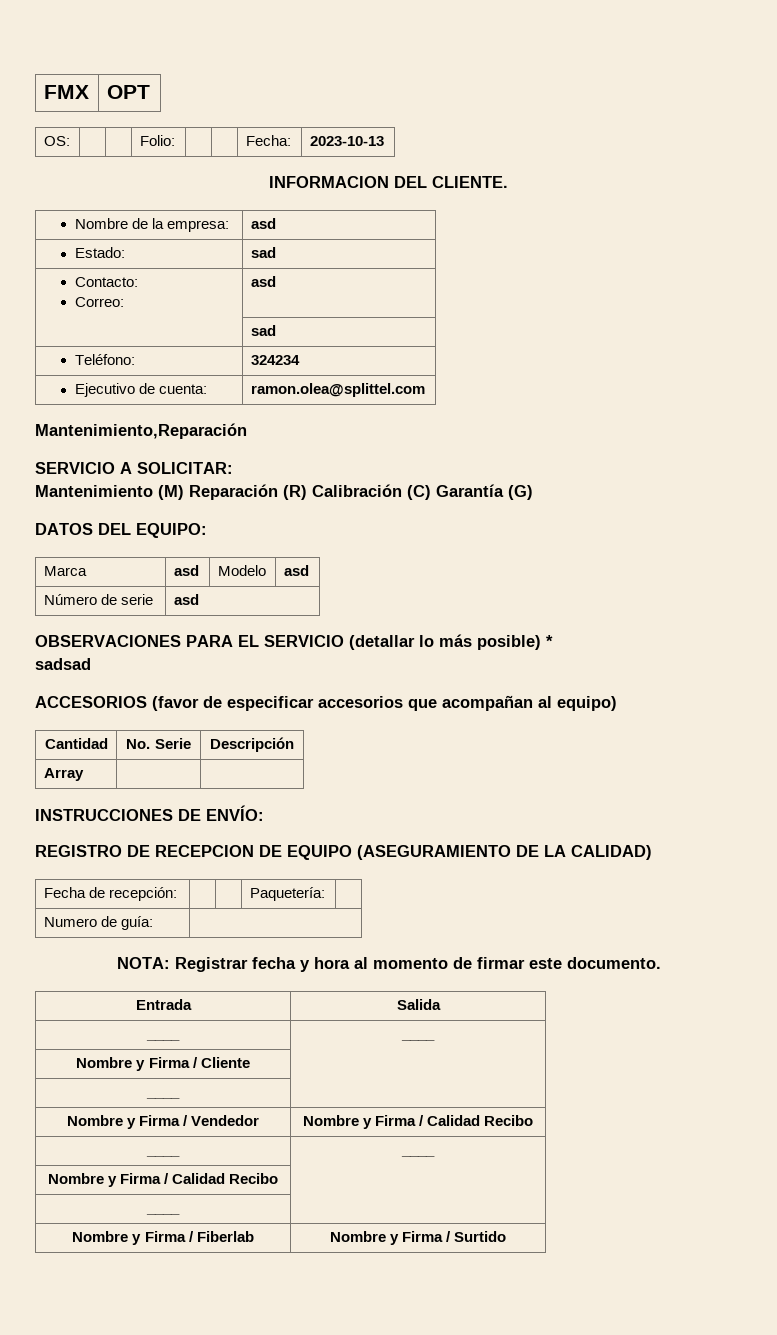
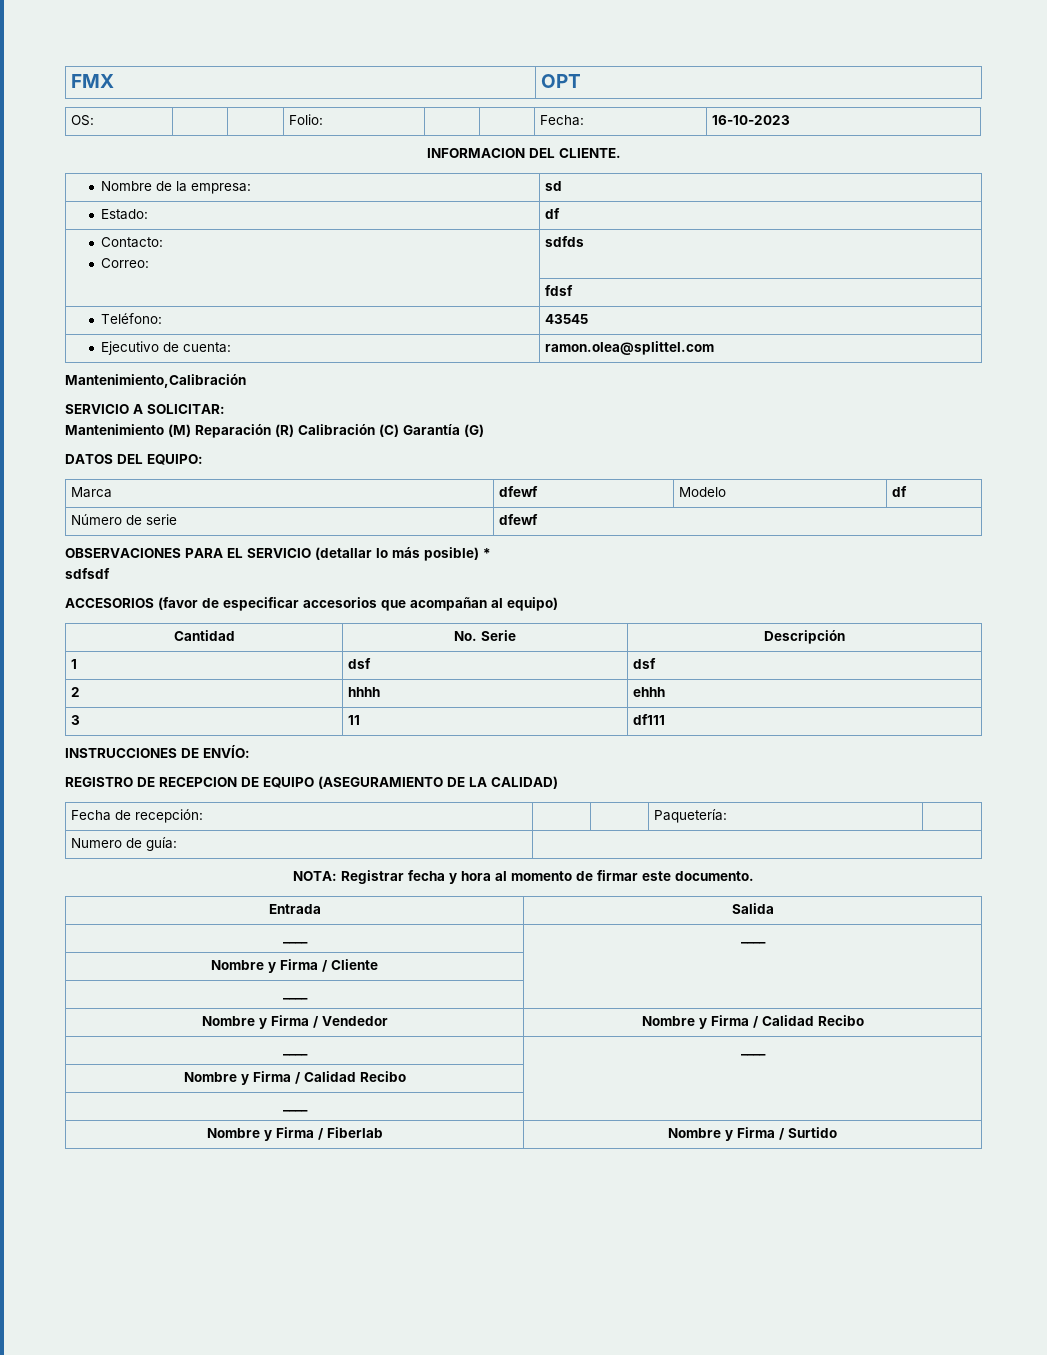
- OS: | | | Folio: | | | Fecha: | 2023-10-13
+ OS: | | | Folio: | | | Fecha: | 16-10-2023
- Nombre de la empresa: | asd
+ Nombre de la empresa: | sd
- Estado: | sad
+ Estado: | df
  Contacto:
- Correo: | asd
- | sad
+ Correo: | sdfds
+ | fdsf
- Teléfono: | 324234
+ Teléfono: | 43545
- Mantenimiento,Reparación
+ Mantenimiento,Calibración
- Marca | asd | Modelo | asd
+ Marca | dfewf | Modelo | df
- Número de serie | asd
+ Número de serie | dfewf
- sadsad
+ sdfsdf
- Array | |
+ 1 | dsf | dsf
+ 2 | hhhh | ehhh
+ 3 | 11 | df111

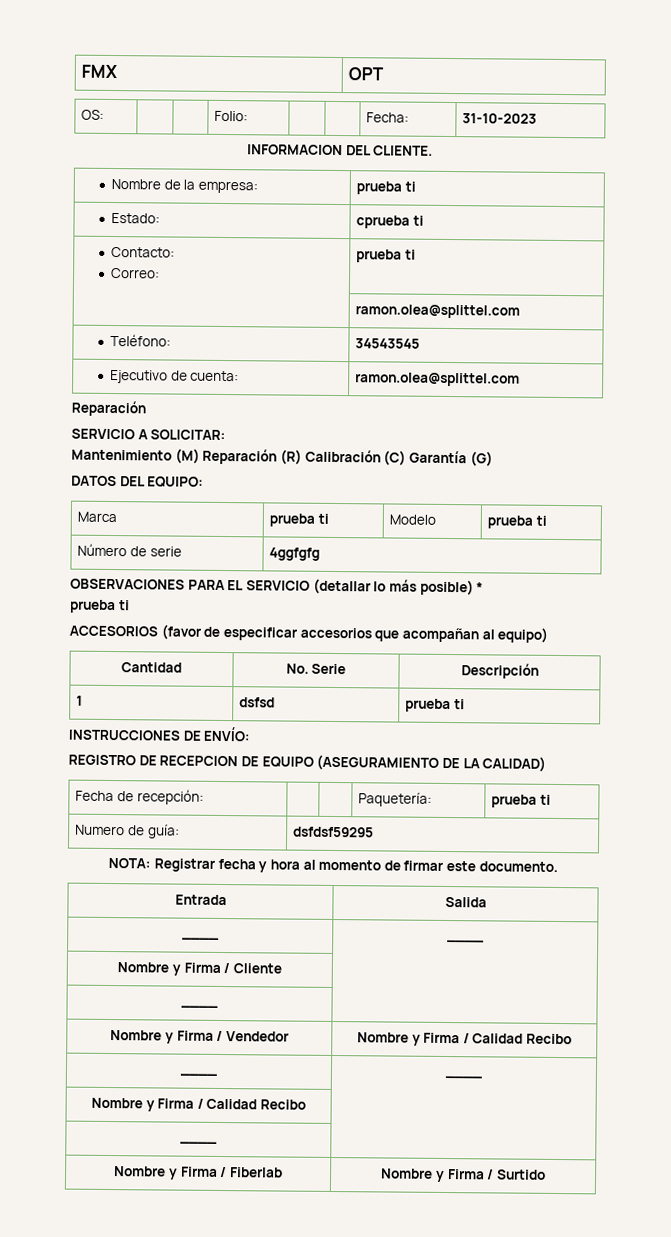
- OS: | | | Folio: | | | Fecha: | 16-10-2023
+ OS: | | | Folio: | | | Fecha: | 31-10-2023
- Nombre de la empresa: | sd
+ Nombre de la empresa: | prueba ti
- Estado: | df
+ Estado: | cprueba ti
  Contacto:
- Correo: | sdfds
- | fdsf
+ Correo: | prueba ti
+ | ramon.olea@splittel.com
- Teléfono: | 43545
+ Teléfono: | 34543545
  Ejecutivo de cuenta: | ramon.olea@splittel.com
- Mantenimiento,Calibración
+ Reparación
- Marca | dfewf | Modelo | df
+ Marca | prueba ti | Modelo | prueba ti
- Número de serie | dfewf
+ Número de serie | 4ggfgfg
  OBSERVACIONES PARA EL SERVICIO (detallar lo más posible) *
- sdfsdf
+ prueba ti
- 1 | dsf | dsf
- 2 | hhhh | ehhh
- 3 | 11 | df111
+ 1 | dsfsd | prueba ti
- Fecha de recepción: | | | Paquetería: |
+ Fecha de recepción: | | | Paquetería: | prueba ti
- Numero de guía: |
+ Numero de guía: | dsfdsf59295

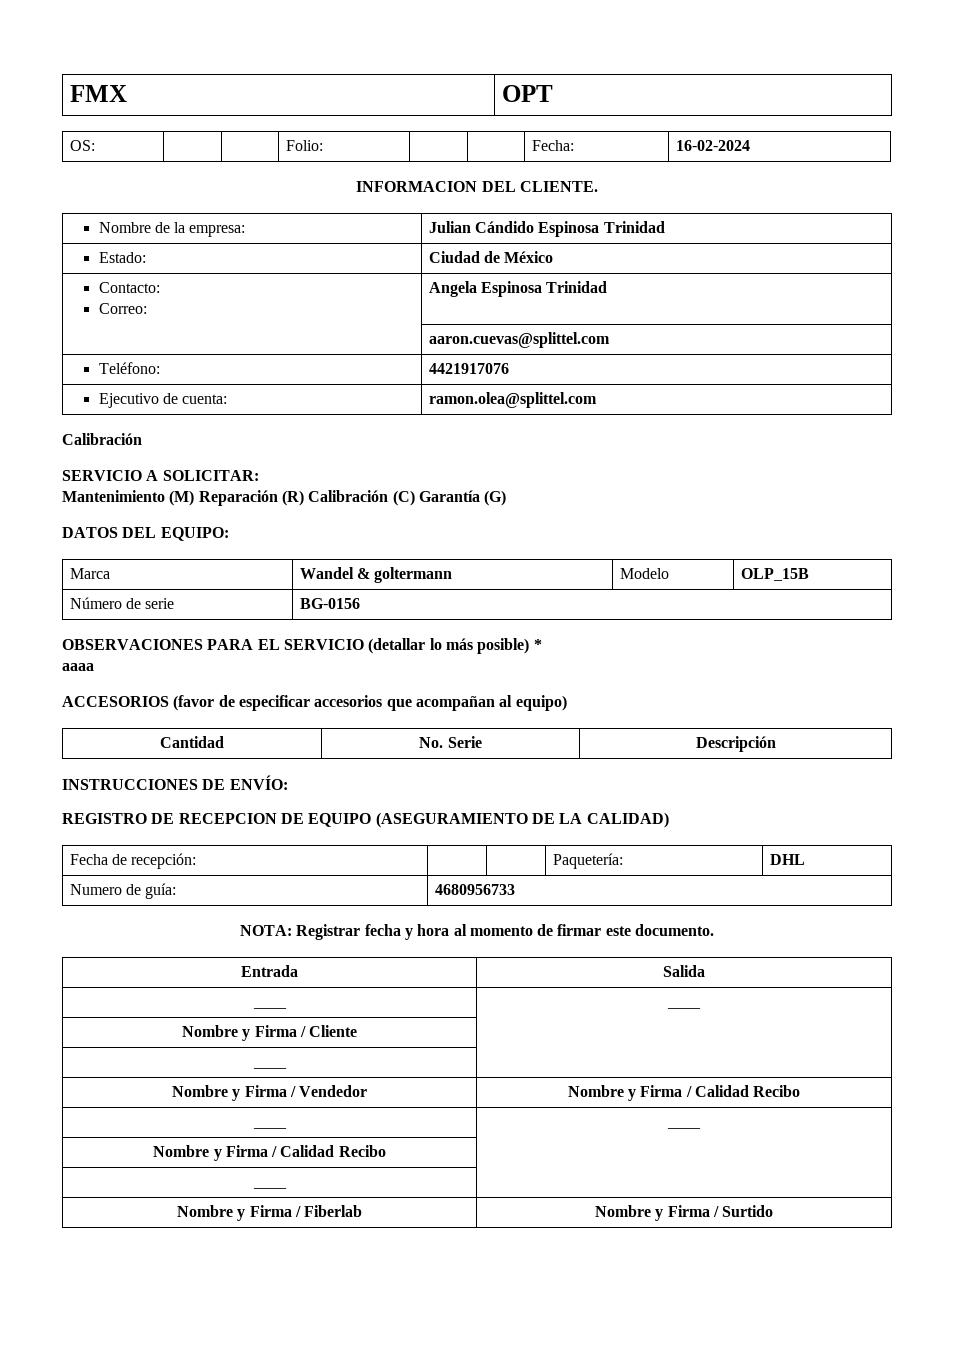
- OS: | | | Folio: | | | Fecha: | 31-10-2023
+ OS: | | | Folio: | | | Fecha: | 16-02-2024
- Nombre de la empresa: | prueba ti
- Estado: | cprueba ti
+ Nombre de la empresa: | Julian Cándido Espinosa Trinidad
+ Estado: | Ciudad de México
  Contacto:
- Correo: | prueba ti
- | ramon.olea@splittel.com
+ Correo: | Angela Espinosa Trinidad
+ | aaron.cuevas@splittel.com
- Teléfono: | 34543545
+ Teléfono: | 4421917076
  Ejecutivo de cuenta: | ramon.olea@splittel.com
- Reparación
+ Calibración
- Marca | prueba ti | Modelo | prueba ti
+ Marca | Wandel & goltermann | Modelo | OLP_15B
- Número de serie | 4ggfgfg
+ Número de serie | BG-0156
  OBSERVACIONES PARA EL SERVICIO (detallar lo más posible) *
- prueba ti
+ aaaa
- 1 | dsfsd | prueba ti
- Fecha de recepción: | | | Paquetería: | prueba ti
+ Fecha de recepción: | | | Paquetería: | DHL
- Numero de guía: | dsfdsf59295
+ Numero de guía: | 4680956733

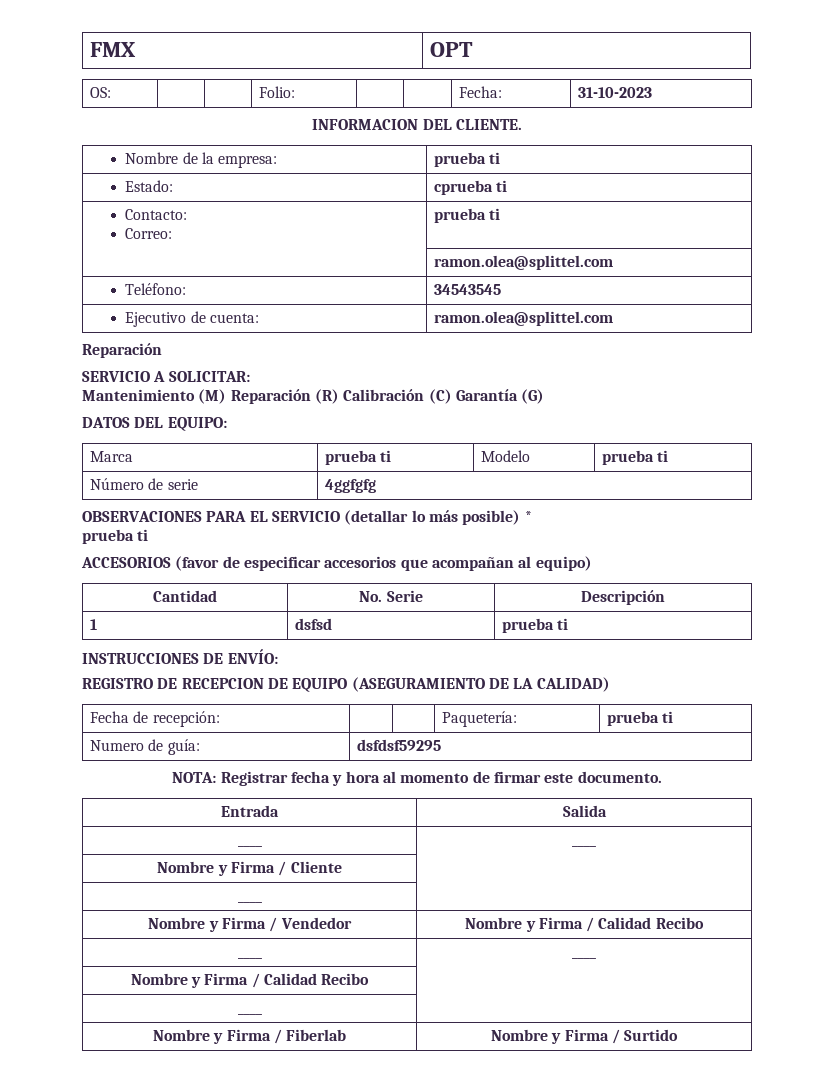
- OS: | | | Folio: | | | Fecha: | 16-02-2024
+ OS: | | | Folio: | | | Fecha: | 31-10-2023
- Nombre de la empresa: | Julian Cándido Espinosa Trinidad
- Estado: | Ciudad de México
+ Nombre de la empresa: | prueba ti
+ Estado: | cprueba ti
  Contacto:
- Correo: | Angela Espinosa Trinidad
- | aaron.cuevas@splittel.com
+ Correo: | prueba ti
+ | ramon.olea@splittel.com
- Teléfono: | 4421917076
+ Teléfono: | 34543545
  Ejecutivo de cuenta: | ramon.olea@splittel.com
- Calibración
+ Reparación
- Marca | Wandel & goltermann | Modelo | OLP_15B
+ Marca | prueba ti | Modelo | prueba ti
- Número de serie | BG-0156
+ Número de serie | 4ggfgfg
  OBSERVACIONES PARA EL SERVICIO (detallar lo más posible) *
- aaaa
+ prueba ti
+ 1 | dsfsd | prueba ti
- Fecha de recepción: | | | Paquetería: | DHL
+ Fecha de recepción: | | | Paquetería: | prueba ti
- Numero de guía: | 4680956733
+ Numero de guía: | dsfdsf59295

